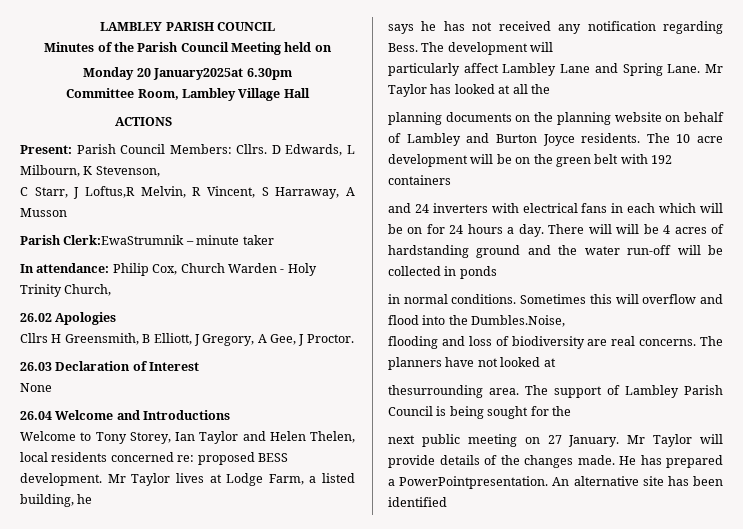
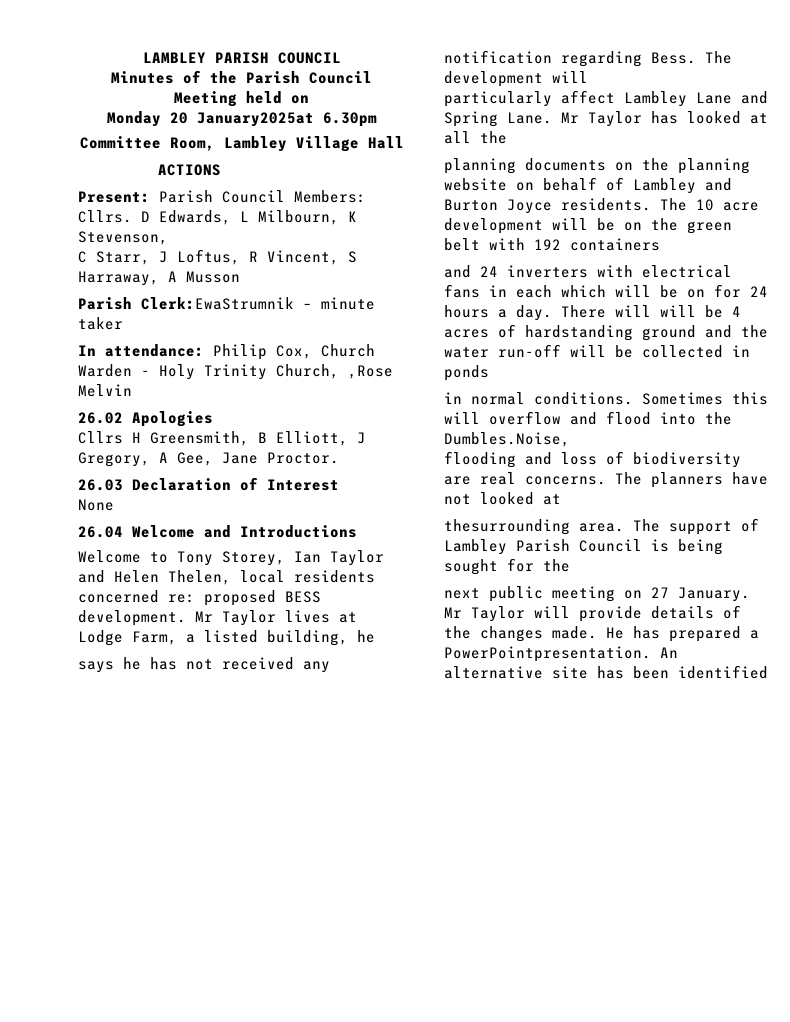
- C Starr, J Loftus,R Melvin, R Vincent, S Harraway, A Musson
+ C Starr, J Loftus, R Vincent, S Harraway, A Musson
- In attendance: Philip Cox, Church Warden - Holy Trinity Church,
+ In attendance: Philip Cox, Church Warden - Holy Trinity Church, ,Rose Melvin
- Cllrs H Greensmith, B Elliott, J Gregory, A Gee, J Proctor.
+ Cllrs H Greensmith, B Elliott, J Gregory, A Gee, Jane Proctor.

